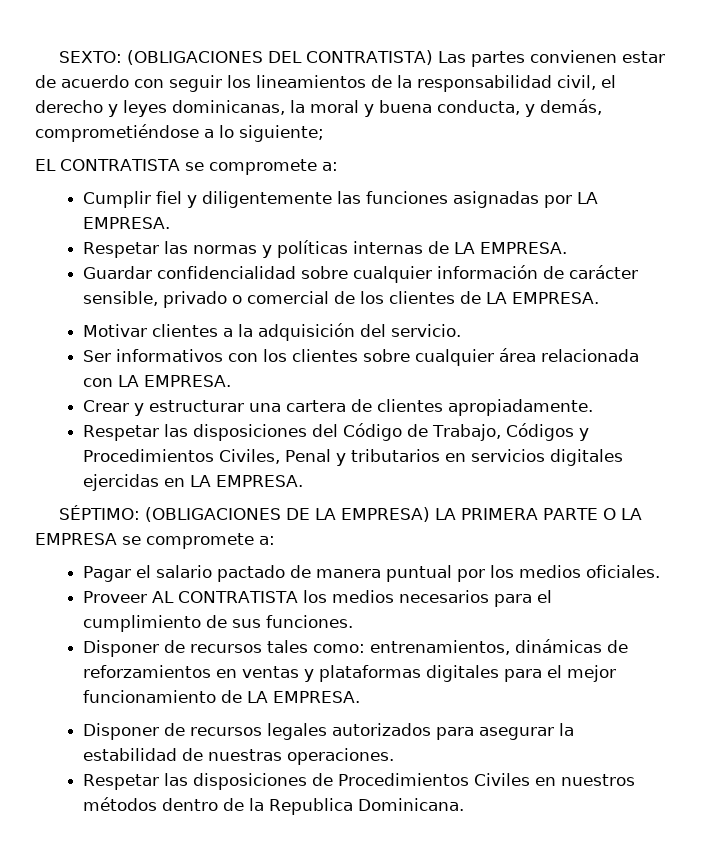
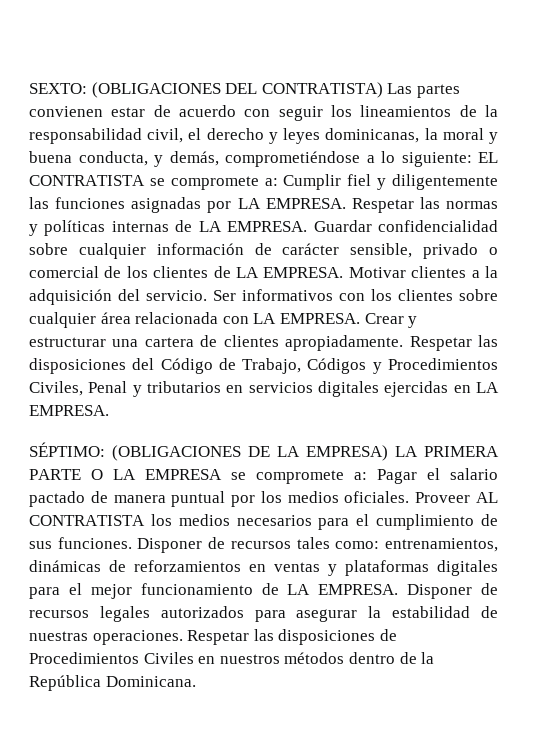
- (OBLIGACIONES DEL CONTRATISTA) Las partes convienen estar de acuerdo con seguir los lineamientos de la responsabilidad civil, el derecho y leyes dominicanas, la moral y buena conducta, y demás, comprometiéndose a lo siguiente;
- EL CONTRATISTA se compromete a:
- Cumplir fiel y diligentemente las funciones asignadas por LA EMPRESA.
- Respetar las normas y políticas internas de LA EMPRESA.
- Guardar confidencialidad sobre cualquier información de carácter sensible, privado o comercial de los clientes de LA EMPRESA.
- Motivar clientes a la adquisición del servicio.
- Ser informativos con los clientes sobre cualquier área relacionada con LA EMPRESA.
- Crear y estructurar una cartera de clientes apropiadamente.
- Respetar las disposiciones del Código de Trabajo, Códigos y Procedimientos Civiles, Penal y tributarios en servicios digitales ejercidas en LA EMPRESA.
+ (OBLIGACIONES DEL CONTRATISTA) Las partes convienen estar de acuerdo con seguir los lineamientos de la responsabilidad civil, el derecho y leyes dominicanas, la moral y buena conducta, y demás, comprometiéndose a lo siguiente: EL CONTRATISTA se compromete a: Cumplir fiel y diligentemente las funciones asignadas por LA EMPRESA. Respetar las normas y políticas internas de LA EMPRESA. Guardar confidencialidad sobre cualquier información de carácter sensible, privado o comercial de los clientes de LA EMPRESA. Motivar clientes a la adquisición del servicio. Ser informativos con los clientes sobre cualquier área relacionada con LA EMPRESA. Crear y estructurar una cartera de clientes apropiadamente. Respetar las disposiciones del Código de Trabajo, Códigos y Procedimientos Civiles, Penal y tributarios en servicios digitales ejercidas en LA EMPRESA.
- (OBLIGACIONES DE LA EMPRESA) LA PRIMERA PARTE O LA EMPRESA se compromete a:
- Pagar el salario pactado de manera puntual por los medios oficiales.
- Proveer AL CONTRATISTA los medios necesarios para el cumplimiento de sus funciones.
- Disponer de recursos tales como:
+ (OBLIGACIONES DE LA EMPRESA) LA PRIMERA PARTE O LA EMPRESA se compromete a: Pagar el salario pactado de manera puntual por los medios oficiales. Proveer AL CONTRATISTA los medios necesarios para el cumplimiento de sus funciones. Disponer de recursos tales como:
- entrenamientos, dinámicas de reforzamientos en ventas y plataformas digitales para el mejor funcionamiento de LA EMPRESA.
- Disponer de recursos legales autorizados para asegurar la estabilidad de nuestras operaciones.
- Respetar las disposiciones de Procedimientos Civiles en nuestros métodos dentro de la Republica Dominicana.
+ entrenamientos, dinámicas de reforzamientos en ventas y plataformas digitales para el mejor funcionamiento de LA EMPRESA. Disponer de recursos legales autorizados para asegurar la estabilidad de nuestras operaciones. Respetar las disposiciones de Procedimientos Civiles en nuestros métodos dentro de la República Dominicana.

